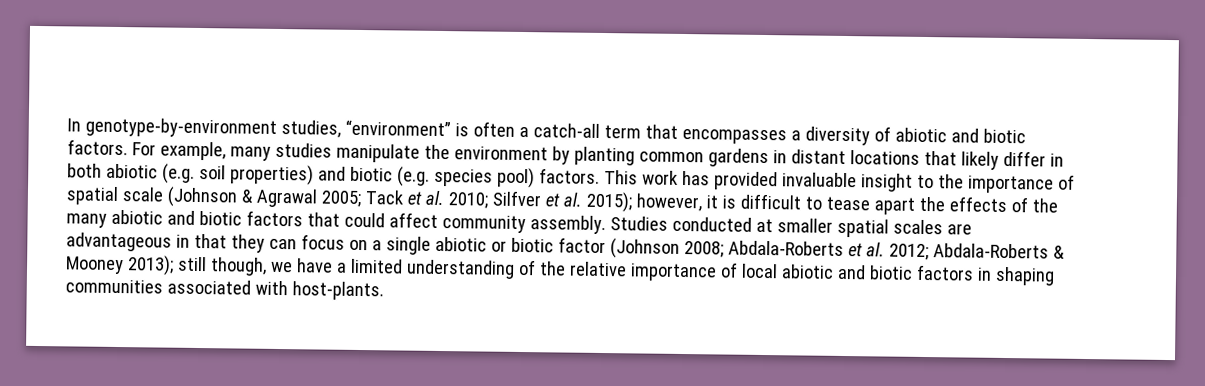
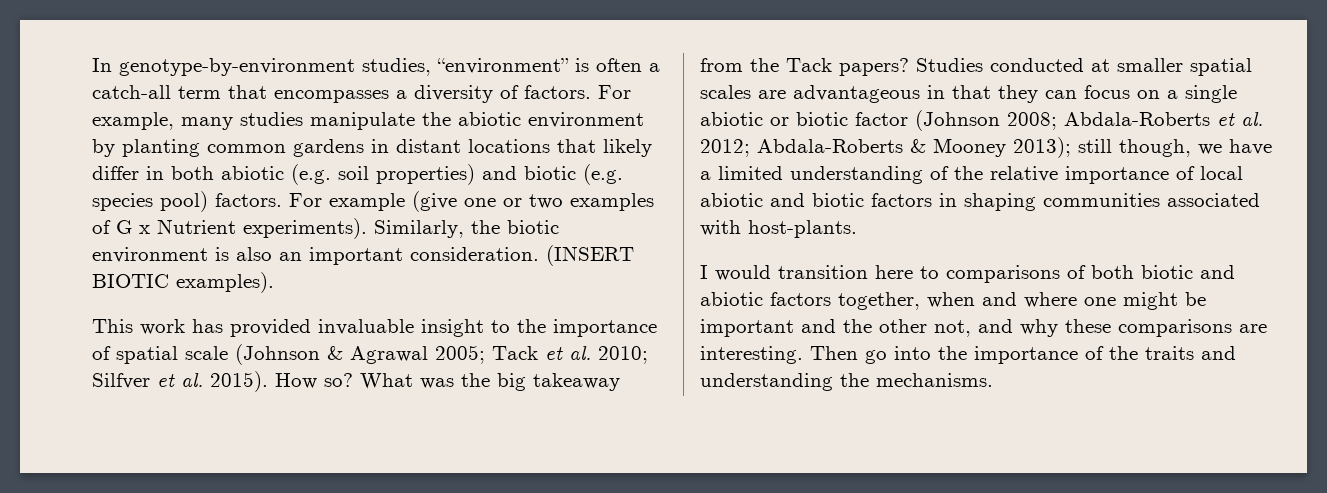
- In genotype-by-environment studies, “environment” is often a catch-all term that encompasses a diversity of abiotic and biotic factors.
+ In genotype-by-environment studies, “environment” is often a catch-all term that encompasses a diversity of factors.
- For example, many studies manipulate the environment by planting common gardens in distant locations that likely differ in both abiotic (e.g. soil properties) and biotic (e.g. species pool) factors. This work has provided invaluable insight to the importance of spatial scale (Johnson & Agrawal 2005; Tack et al. 2010; Silfver et al. 2015); however, it is difficult to tease apart the effects of the many abiotic and biotic factors that could affect community assembly.
+ For example, many studies manipulate the abiotic environment by planting common gardens in distant locations that likely differ in both abiotic (e.g. soil properties) and biotic (e.g. species pool) factors. For example (give one or two examples of G x Nutrient experiments). Similarly, the biotic environment is also an important consideration. (INSERT BIOTIC examples).
+ This work has provided invaluable insight to the importance of spatial scale (Johnson & Agrawal 2005; Tack et al. 2010; Silfver et al. 2015). How so? What was the big takeaway from the Tack papers?
+ I would transition here to comparisons of both biotic and abiotic factors together, when and where one might be important and the other not, and why these comparisons are interesting. Then go into the importance of the traits and understanding the mechanisms.

